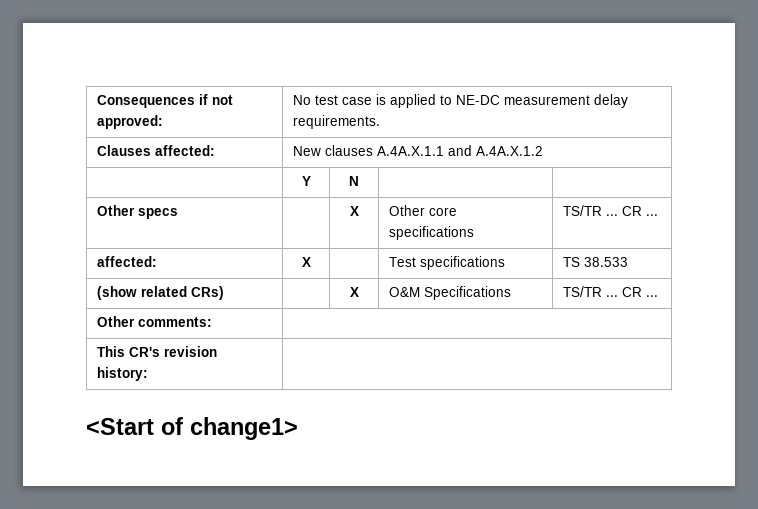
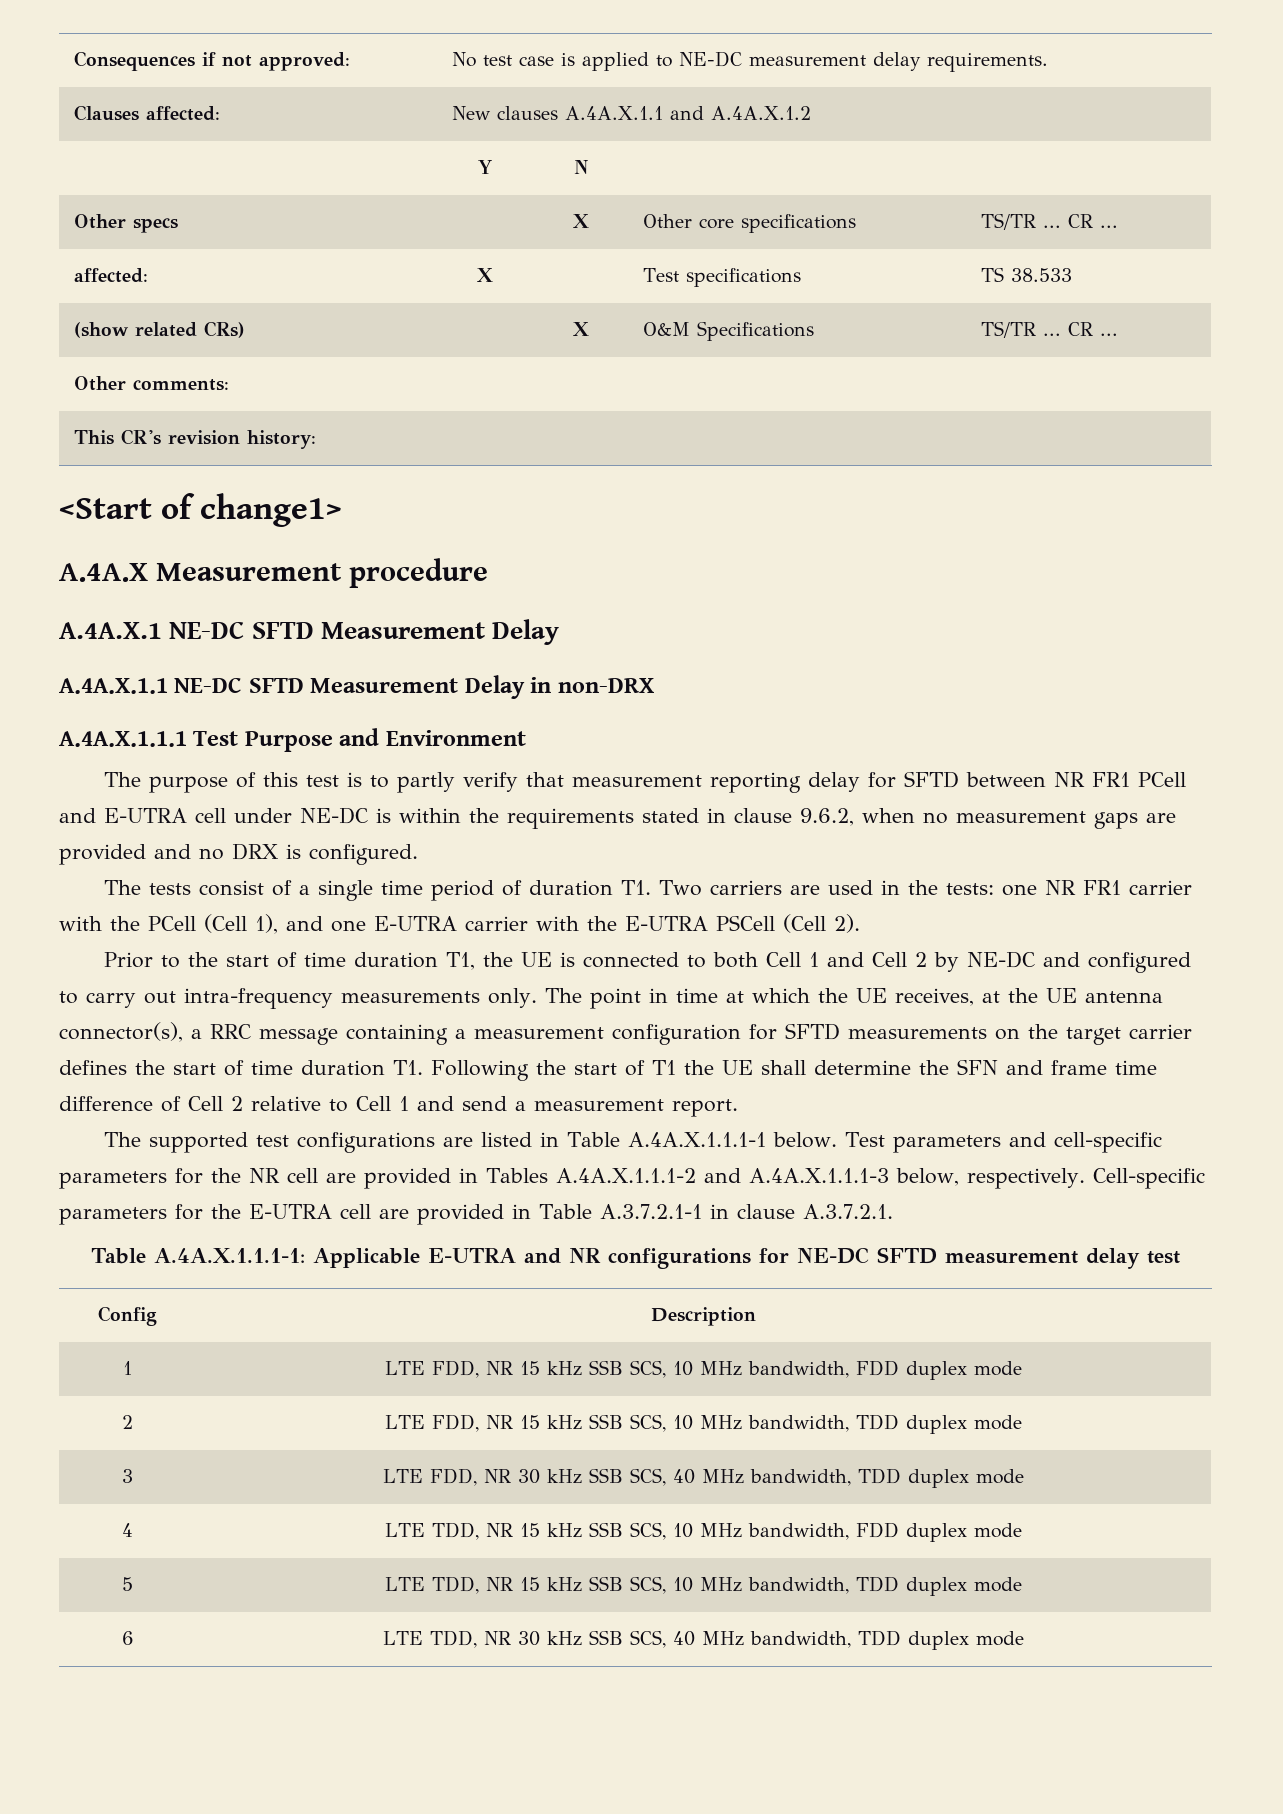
+ A.4A.X Measurement procedure
+ A.4A.X.1 NE-DC SFTD Measurement Delay
+ A.4A.X.1.1 NE-DC SFTD Measurement Delay in non-DRX
+ A.4A.X.1.1.1 Test Purpose and Environment
+ The purpose of this test is to partly verify that measurement reporting delay for SFTD between NR FR1 PCell and E-UTRA cell under NE-DC is within the requirements stated in clause 9.6.2, when no measurement gaps are provided and no DRX is configured.
+ The tests consist of a single time period of duration T1. Two carriers are used in the tests: one NR FR1 carrier with the PCell (Cell 1), and one E-UTRA carrier with the E-UTRA PSCell (Cell 2).
+ Prior to the start of time duration T1, the UE is connected to both Cell 1 and Cell 2 by NE-DC and configured to carry out intra-frequency measurements only. The point in time at which the UE receives, at the UE antenna connector(s), a RRC message containing a measurement configuration for SFTD measurements on the target carrier defines the start of time duration T1. Following the start of T1 the UE shall determine the SFN and frame time difference of Cell 2 relative to Cell 1 and send a measurement report.
+ The supported test configurations are listed in Table A.4A.X.1.1.1-1 below. Test parameters and cell-specific parameters for the NR cell are provided in Tables A.4A.X.1.1.1-2 and A.4A.X.1.1.1-3 below, respectively. Cell-specific parameters for the E-UTRA cell are provided in Table A.3.7.2.1-1 in clause A.3.7.2.1.
+ Table A.4A.X.1.1.1-1: Applicable E-UTRA and NR configurations for NE-DC SFTD measurement delay test
+ Config | Description
+ 1 | LTE FDD, NR 15 kHz SSB SCS, 10 MHz bandwidth, FDD duplex mode
+ 2 | LTE FDD, NR 15 kHz SSB SCS, 10 MHz bandwidth, TDD duplex mode
+ 3 | LTE FDD, NR 30 kHz SSB SCS, 40 MHz bandwidth, TDD duplex mode
+ 4 | LTE TDD, NR 15 kHz SSB SCS, 10 MHz bandwidth, FDD duplex mode
+ 5 | LTE TDD, NR 15 kHz SSB SCS, 10 MHz bandwidth, TDD duplex mode
+ 6 | LTE TDD, NR 30 kHz SSB SCS, 40 MHz bandwidth, TDD duplex mode

